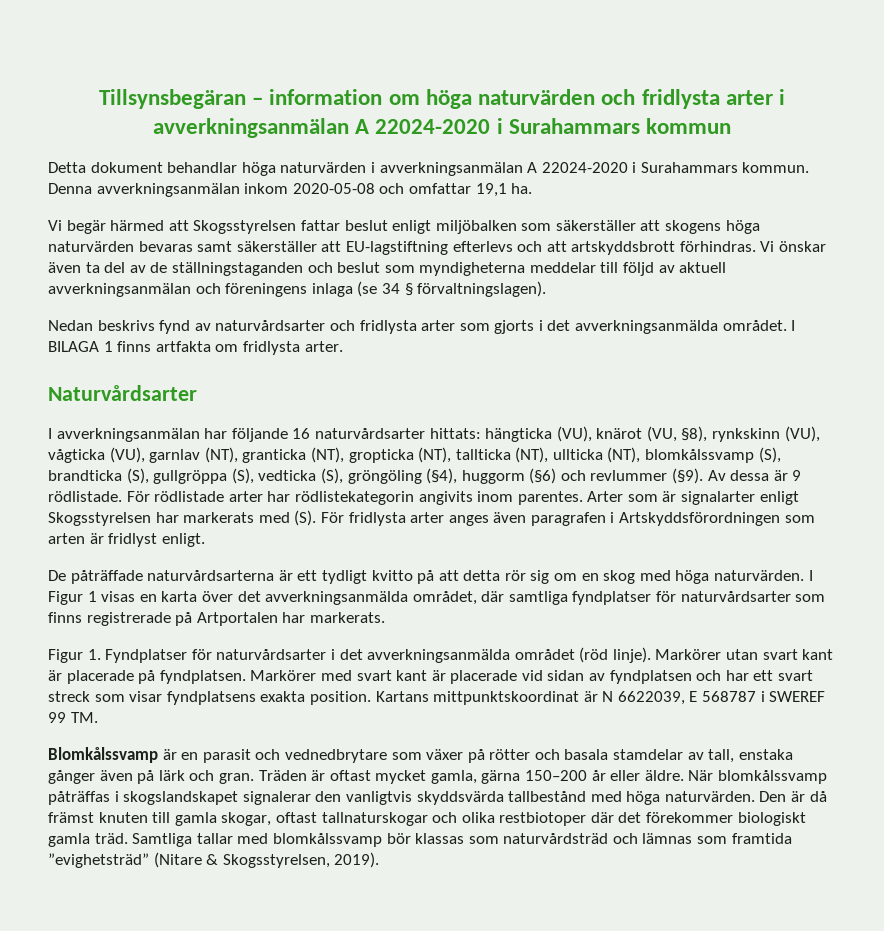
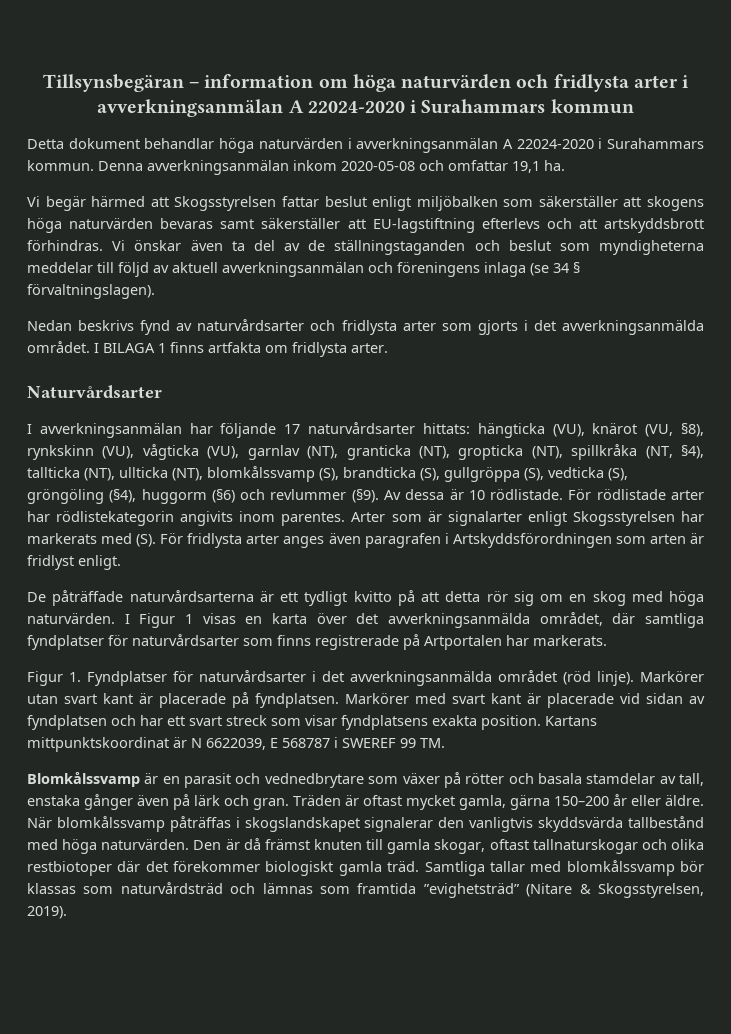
- I avverkningsanmälan har följande 16 naturvårdsarter hittats: hängticka (VU), knärot (VU, §8), rynkskinn (VU), vågticka (VU), garnlav (NT), granticka (NT), gropticka (NT), tallticka (NT), ullticka (NT), blomkålssvamp (S), brandticka (S), gullgröppa (S), vedticka (S), gröngöling (§4), huggorm (§6) och revlummer (§9).
+ I avverkningsanmälan har följande 17 naturvårdsarter hittats: hängticka (VU), knärot (VU, §8), rynkskinn (VU), vågticka (VU), garnlav (NT), granticka (NT), gropticka (NT), spillkråka (NT, §4), tallticka (NT), ullticka (NT), blomkålssvamp (S), brandticka (S), gullgröppa (S), vedticka (S), gröngöling (§4), huggorm (§6) och revlummer (§9).
- Av dessa är 9 rödlistade.
+ Av dessa är 10 rödlistade.

